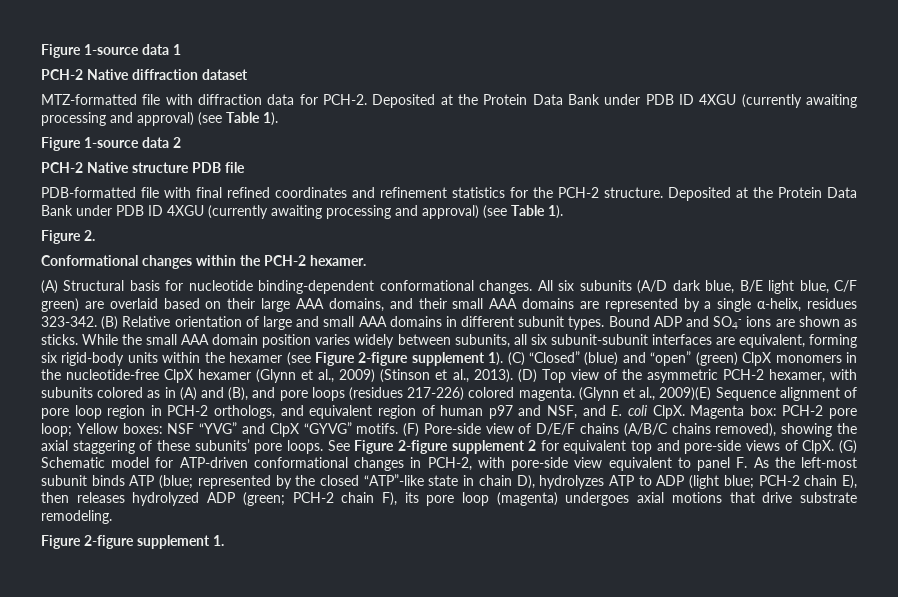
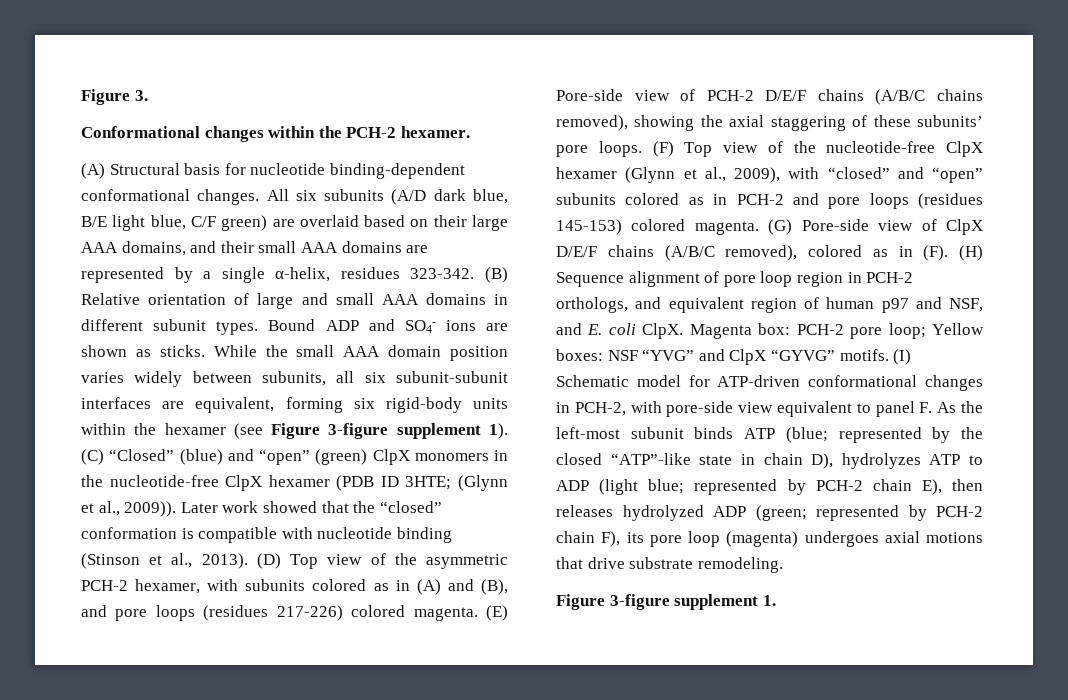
- Figure 1-source data 1
- PCH-2 Native diffraction dataset
- MTZ-formatted file with diffraction data for PCH-2. Deposited at the Protein Data Bank under PDB ID 4XGU (currently awaiting processing and approval) (see Table 1).
- Figure 1-source data 2
- PCH-2 Native structure PDB file
- PDB-formatted file with final refined coordinates and refinement statistics for the PCH-2 structure. Deposited at the Protein Data Bank under PDB ID 4XGU (currently awaiting processing and approval) (see Table 1).
- Figure 2.
+ Figure 3.
- While the small AAA domain position varies widely between subunits, all six subunit-subunit interfaces are equivalent, forming six rigid-body units within the hexamer (see Figure 2-figure supplement 1).
+ While the small AAA domain position varies widely between subunits, all six subunit-subunit interfaces are equivalent, forming six rigid-body units within the hexamer (see Figure 3-figure supplement 1).
- (C) “Closed” (blue) and “open” (green) ClpX monomers in the nucleotide-free ClpX hexamer (Glynn et al., 2009) (Stinson et al., 2013).
+ (C) “Closed” (blue) and “open” (green) ClpX monomers in the nucleotide-free ClpX hexamer (PDB ID 3HTE; (Glynn et al., 2009)). Later work showed that the “closed” conformation is compatible with nucleotide binding (Stinson et al., 2013).
- (Glynn et al., 2009)(E) Sequence alignment of pore loop region in PCH-2 orthologs, and equivalent region of human p97 and NSF, and E. coli ClpX.
+ (E) Pore-side view of PCH-2 D/E/F chains (A/B/C chains removed), showing the axial staggering of these subunits’ pore loops. (F) Top view of the nucleotide-free ClpX hexamer (Glynn et al., 2009), with “closed” and “open” subunits colored as in PCH-2 and pore loops (residues 145-153) colored magenta. (G) Pore-side view of ClpX D/E/F chains (A/B/C removed), colored as in (F). (H) Sequence alignment of pore loop region in PCH-2 orthologs, and equivalent region of human p97 and NSF, and E. coli ClpX.
- (F) Pore-side view of D/E/F chains (A/B/C chains removed), showing the axial staggering of these subunits’ pore loops. See Figure 2-figure supplement 2 for equivalent top and pore-side views of ClpX. (G) Schematic model for ATP-driven conformational changes in PCH-2, with pore-side view equivalent to panel F. As the left-most subunit binds ATP (blue; represented by the closed “ATP”-like state in chain D), hydrolyzes ATP to ADP (light blue; PCH-2 chain E), then releases hydrolyzed ADP (green; PCH-2 chain F), its pore loop (magenta) undergoes axial motions that drive substrate remodeling.
+ (I) Schematic model for ATP-driven conformational changes in PCH-2, with pore-side view equivalent to panel F. As the left-most subunit binds ATP (blue; represented by the closed “ATP”-like state in chain D), hydrolyzes ATP to ADP (light blue; represented by PCH-2 chain E), then releases hydrolyzed ADP (green; represented by PCH-2 chain F), its pore loop (magenta) undergoes axial motions that drive substrate remodeling.
- Figure 2-figure supplement 1.
+ Figure 3-figure supplement 1.

